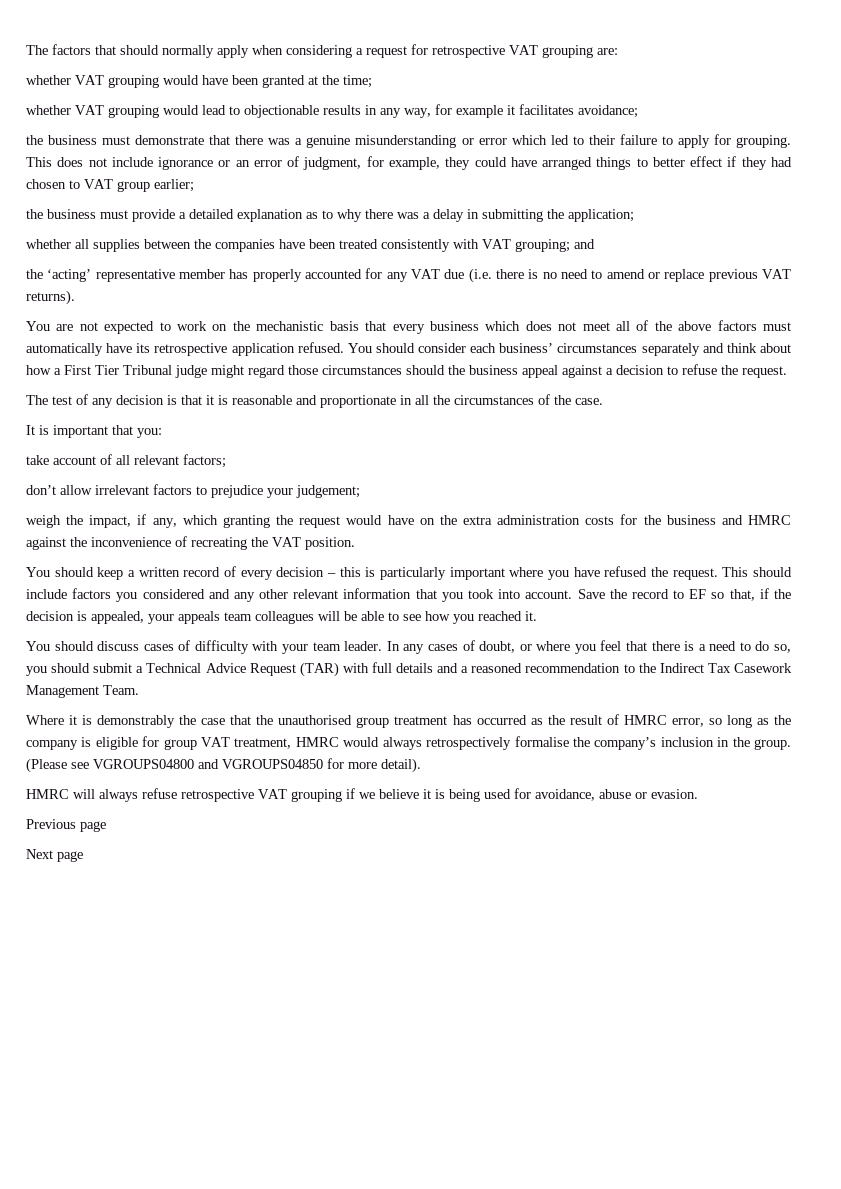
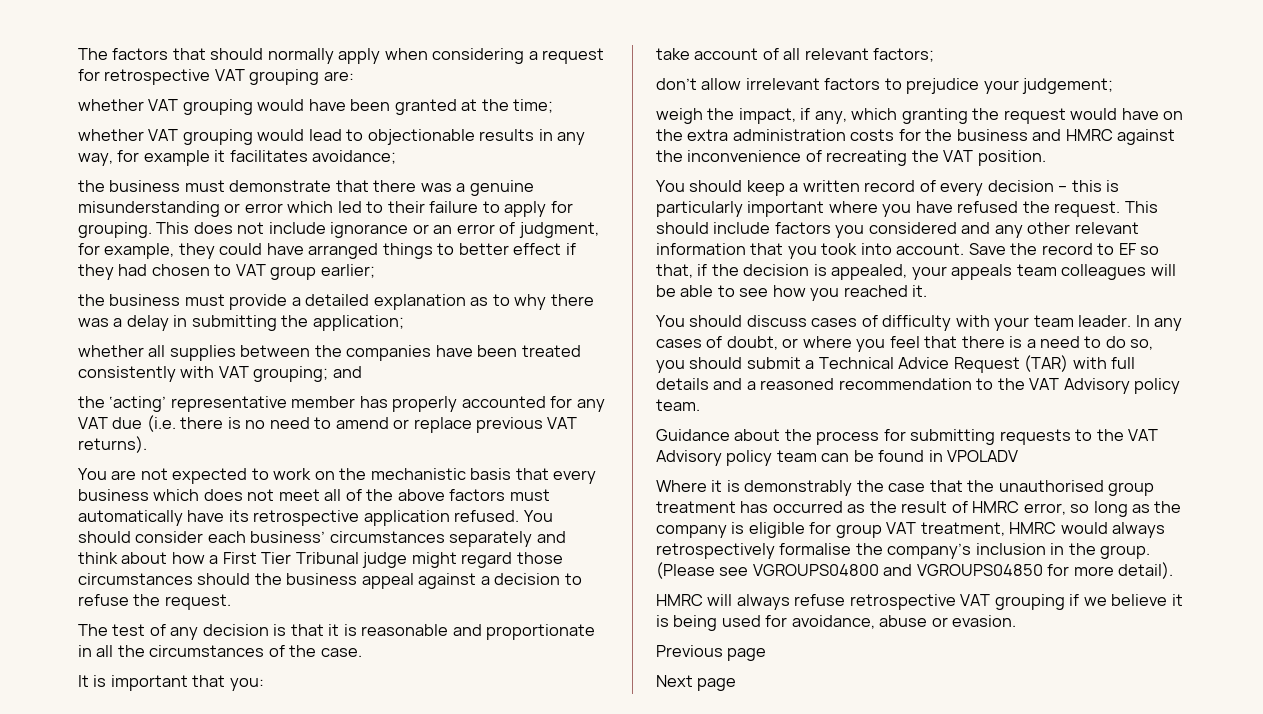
- In any cases of doubt, or where you feel that there is a need to do so, you should submit a Technical Advice Request (TAR) with full details and a reasoned recommendation to the Indirect Tax Casework Management Team.
+ In any cases of doubt, or where you feel that there is a need to do so, you should submit a Technical Advice Request (TAR) with full details and a reasoned recommendation to the VAT Advisory policy team.
+ Guidance about the process for submitting requests to the VAT Advisory policy team can be found in VPOLADV

